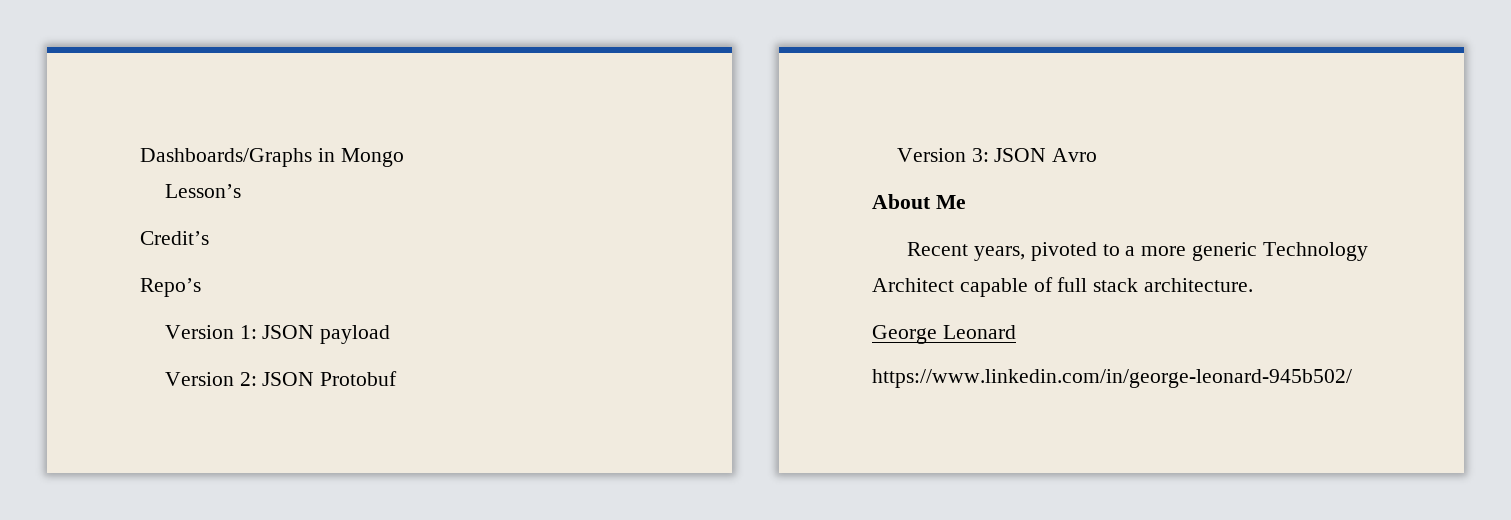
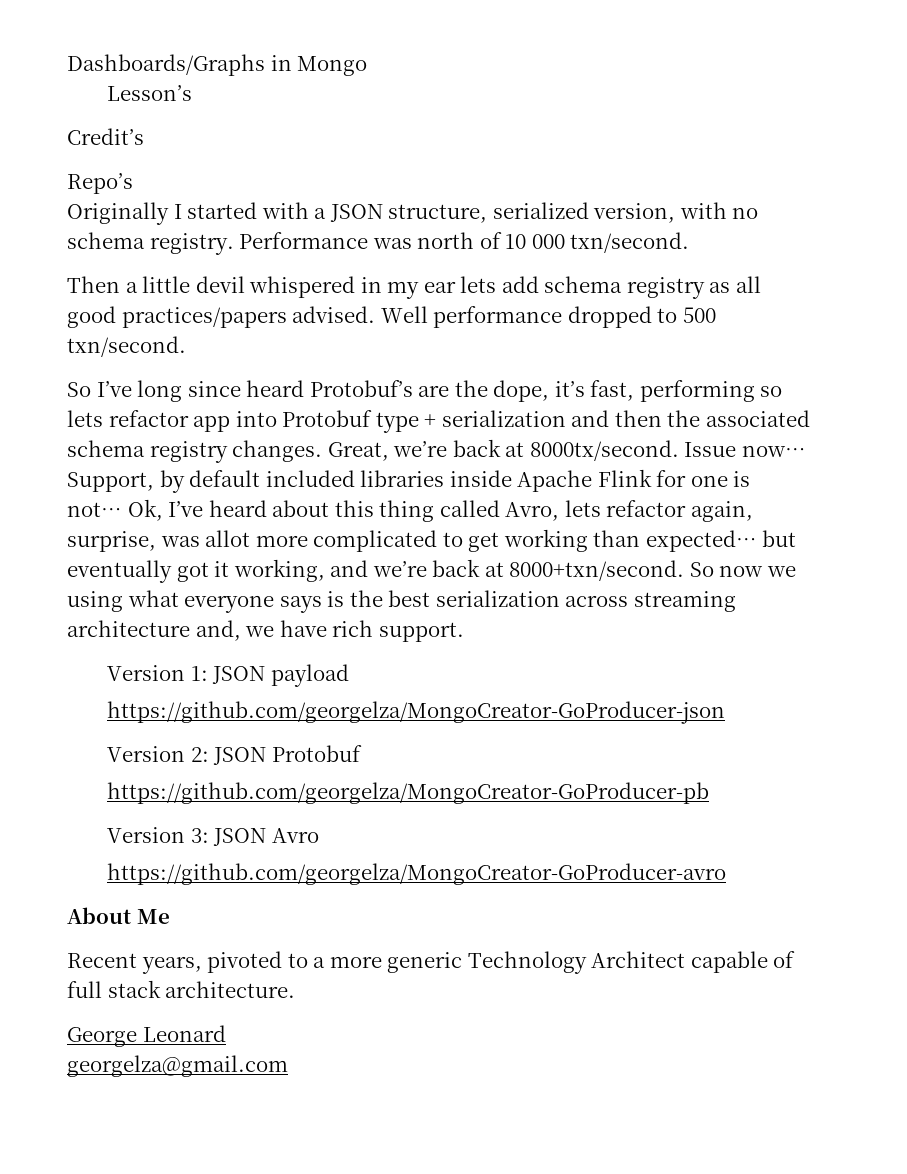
+ Originally I started with a JSON structure, serialized version, with no schema registry. Performance was north of 10 000 txn/second.
+ Then a little devil whispered in my ear lets add schema registry as all good practices/papers advised. Well performance dropped to 500 txn/second.
+ So I’ve long since heard Protobuf’s are the dope, it’s fast, performing so lets refactor app into Protobuf type + serialization and then the associated schema registry changes. Great, we’re back at 8000tx/second. Issue now… Support, by default included libraries inside Apache Flink for one is not… Ok, I’ve heard about this thing called Avro, lets refactor again, surprise, was allot more complicated to get working than expected… but eventually got it working, and we’re back at 8000+txn/second. So now we using what everyone says is the best serialization across streaming architecture and, we have rich support.
+ https://github.com/georgelza/MongoCreator-GoProducer-json
+ https://github.com/georgelza/MongoCreator-GoProducer-pb
+ https://github.com/georgelza/MongoCreator-GoProducer-avro
- https://www.linkedin.com/in/george-leonard-945b502/
+ georgelza@gmail.com

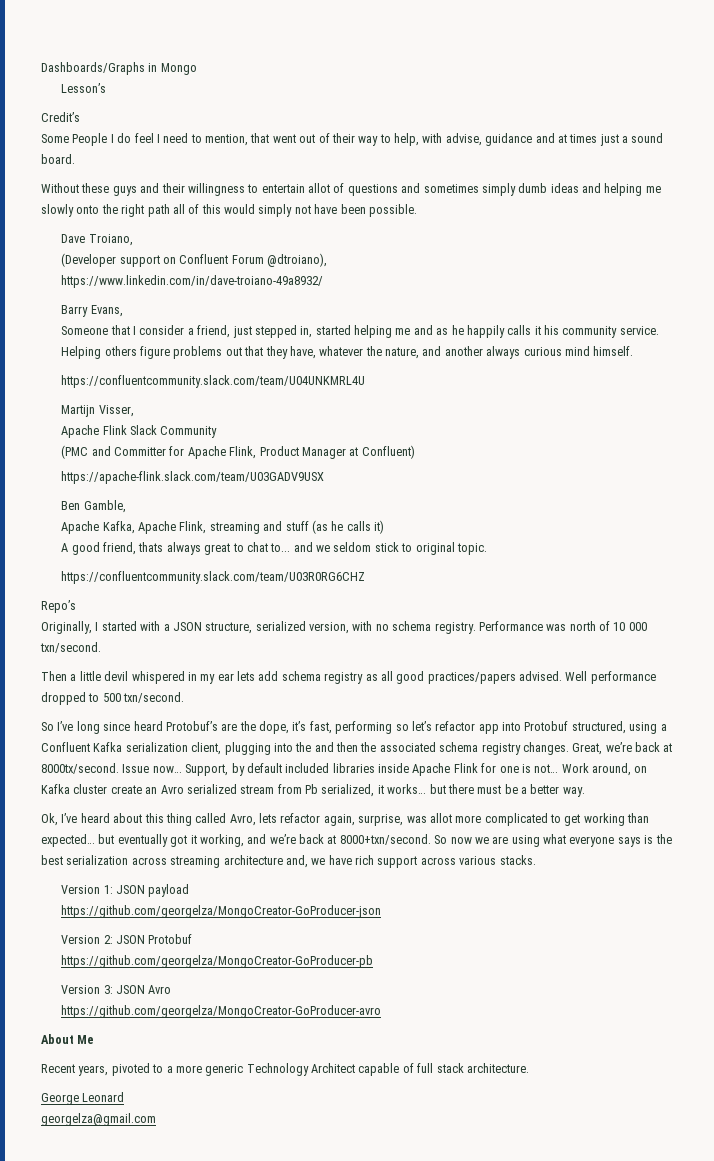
+ Some People I do feel I need to mention, that went out of their way to help, with advise, guidance and at times just a sound board.
+ Without these guys and their willingness to entertain allot of questions and sometimes simply dumb ideas and helping me slowly onto the right path all of this would simply not have been possible.
+ Dave Troiano,
+ (Developer support on Confluent Forum @dtroiano),
+ https://www.linkedin.com/in/dave-troiano-49a8932/
+ Barry Evans,
+ Someone that I consider a friend, just stepped in, started helping me and as he happily calls it his community service. Helping others figure problems out that they have, whatever the nature, and another always curious mind himself.
+ https://confluentcommunity.slack.com/team/U04UNKMRL4U
+ Martijn Visser,
+ Apache Flink Slack Community
+ (PMC and Committer for Apache Flink, Product Manager at Confluent)
+ https://apache-flink.slack.com/team/U03GADV9USX
+ Ben Gamble,
+ Apache Kafka, Apache Flink, streaming and stuff (as he calls it)
+ A good friend, thats always great to chat to... and we seldom stick to original topic.
+ https://confluentcommunity.slack.com/team/U03R0RG6CHZ
- Originally I started with a JSON structure, serialized version, with no schema registry.
+ Originally, I started with a JSON structure, serialized version, with no schema registry.
- So I’ve long since heard Protobuf’s are the dope, it’s fast, performing so lets refactor app into Protobuf type + serialization and then the associated schema registry changes.
+ So I’ve long since heard Protobuf’s are the dope, it’s fast, performing so let’s refactor app into Protobuf structured, using a Confluent Kafka serialization client, plugging into the and then the associated schema registry changes.
- Support, by default included libraries inside Apache Flink for one is not… Ok, I’ve heard about this thing called Avro, lets refactor again, surprise, was allot more complicated to get working than expected… but eventually got it working, and we’re back at 8000+txn/second.
+ Support, by default included libraries inside Apache Flink for one is not… Work around, on Kafka cluster create an Avro serialized stream from Pb serialized, it works… but there must be a better way.
+ Ok, I’ve heard about this thing called Avro, lets refactor again, surprise, was allot more complicated to get working than expected… but eventually got it working, and we’re back at 8000+txn/second.
- So now we using what everyone says is the best serialization across streaming architecture and, we have rich support.
+ So now we are using what everyone says is the best serialization across streaming architecture and, we have rich support across various stacks.

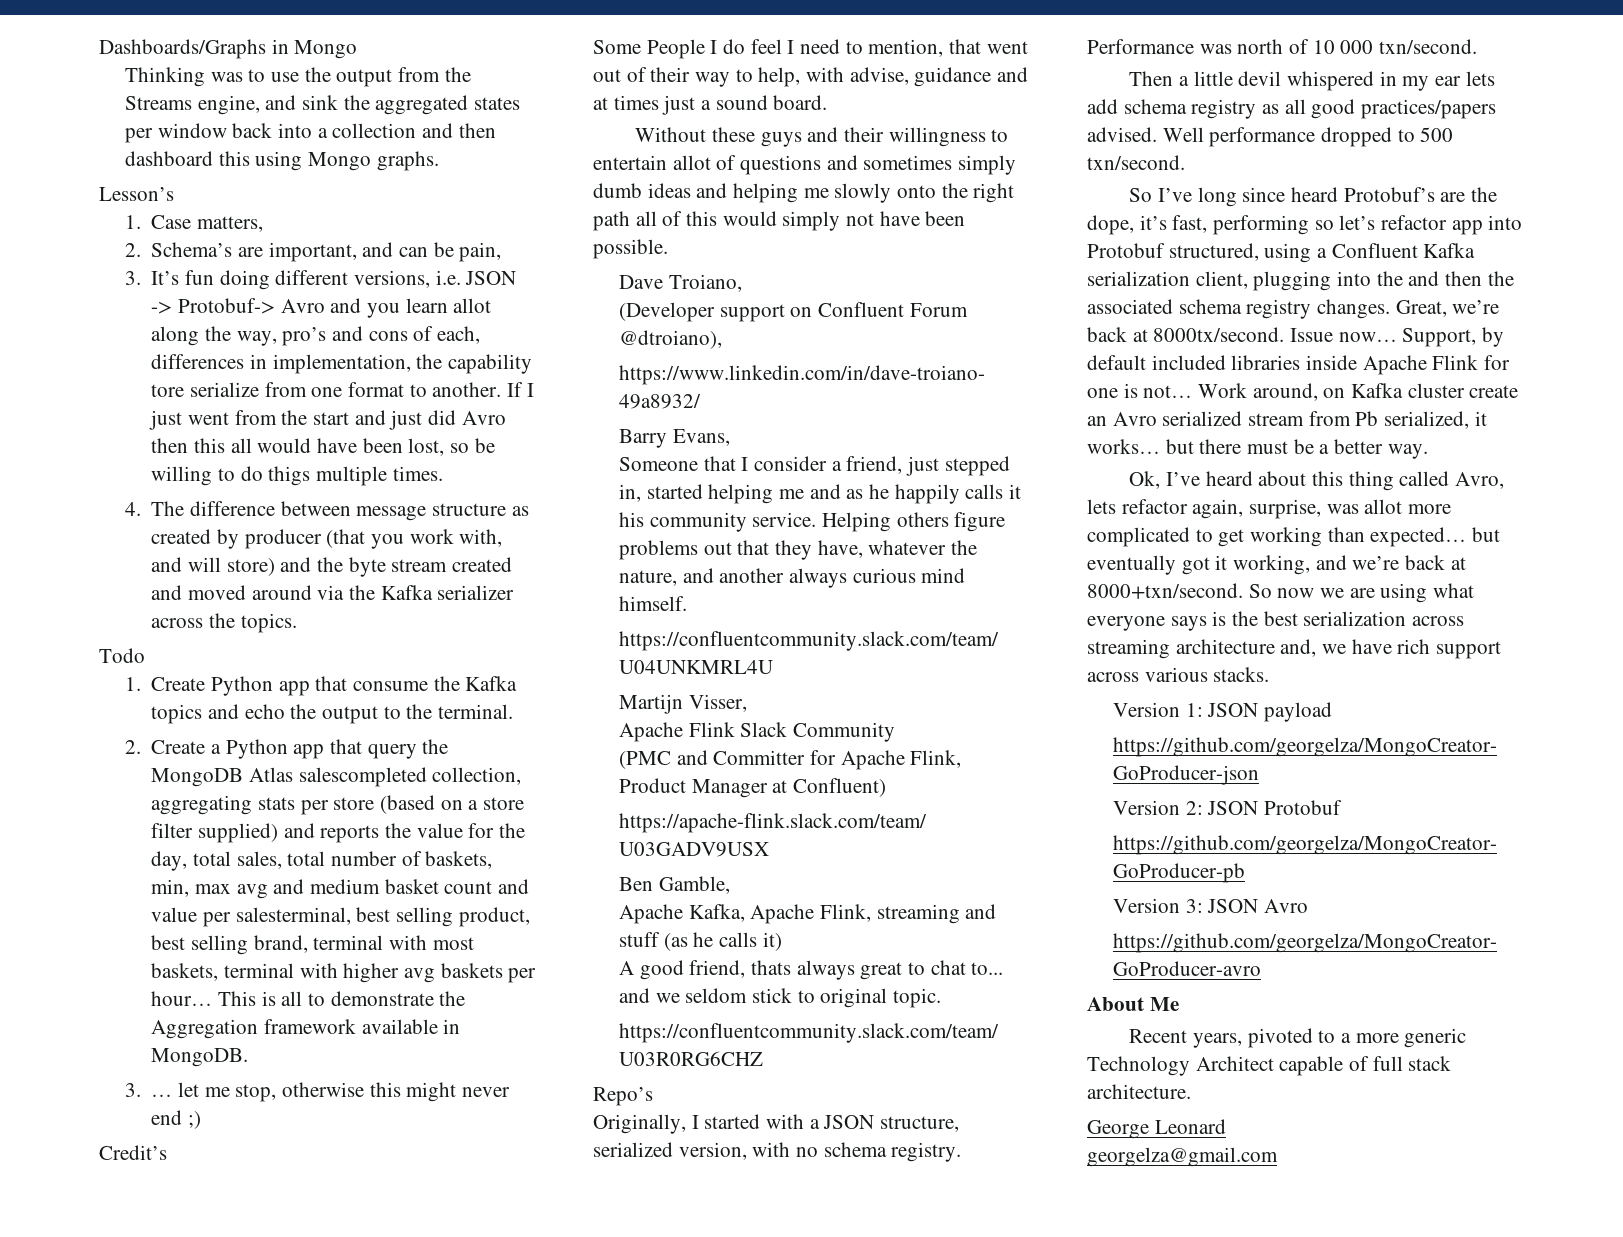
+ Thinking was to use the output from the Streams engine, and sink the aggregated states per window back into a collection and then dashboard this using Mongo graphs.
  Lesson’s
+ 1. Case matters,
+ 2. Schema’s are important, and can be pain,
+ 3. It’s fun doing different versions, i.e. JSON -> Protobuf-> Avro and you learn allot along the way, pro’s and cons of each, differences in implementation, the capability tore serialize from one format to another. If I just went from the start and just did Avro then this all would have been lost, so be willing to do thigs multiple times.
+ 4. The difference between message structure as created by producer (that you work with, and will store) and the byte stream created and moved around via the Kafka serializer across the topics.
+ Todo
+ 1. Create Python app that consume the Kafka topics and echo the output to the terminal.
+ 2. Create a Python app that query the MongoDB Atlas salescompleted collection, aggregating stats per store (based on a store filter supplied) and reports the value for the day, total sales, total number of baskets, min, max avg and medium basket count and value per salesterminal, best selling product, best selling brand, terminal with most baskets, terminal with higher avg baskets per hour… This is all to demonstrate the Aggregation framework available in MongoDB.
+ 3. … let me stop, otherwise this might never end ;)

